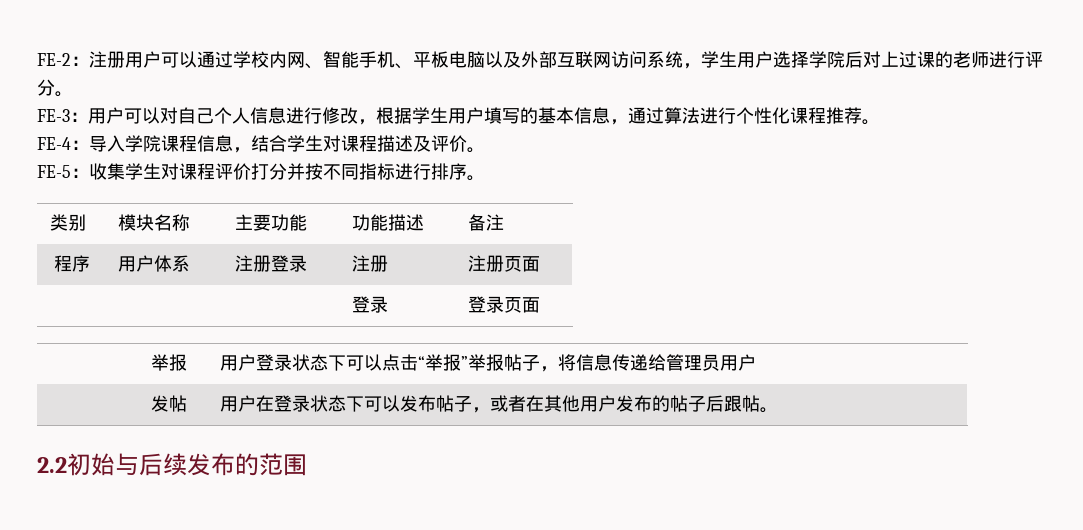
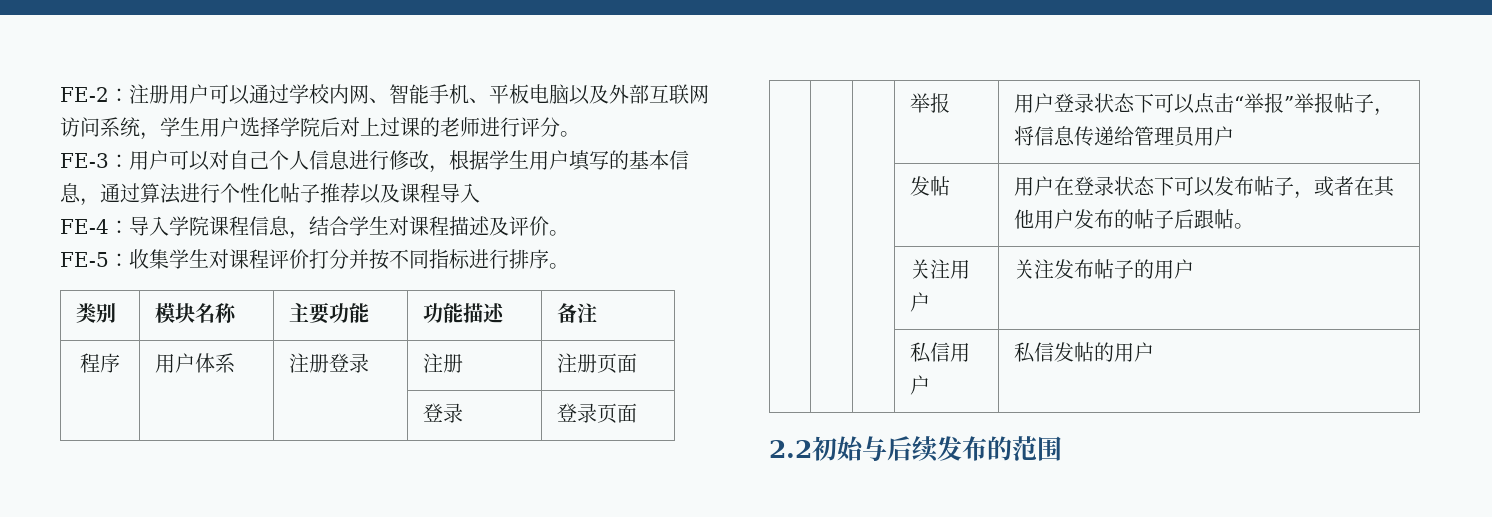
- FE-3：用户可以对自己个人信息进行修改，根据学生用户填写的基本信息，通过算法进行个性化课程推荐。
+ FE-3：用户可以对自己个人信息进行修改，根据学生用户填写的基本信息，通过算法进行个性化帖子推荐以及课程导入
+ | | | 关注用户 | 关注发布帖子的用户
+ | | | 私信用户 | 私信发帖的用户

